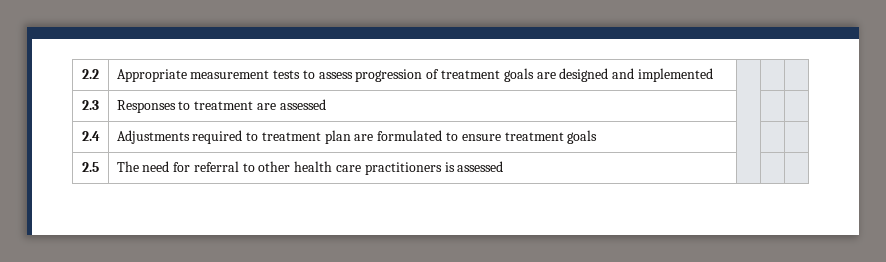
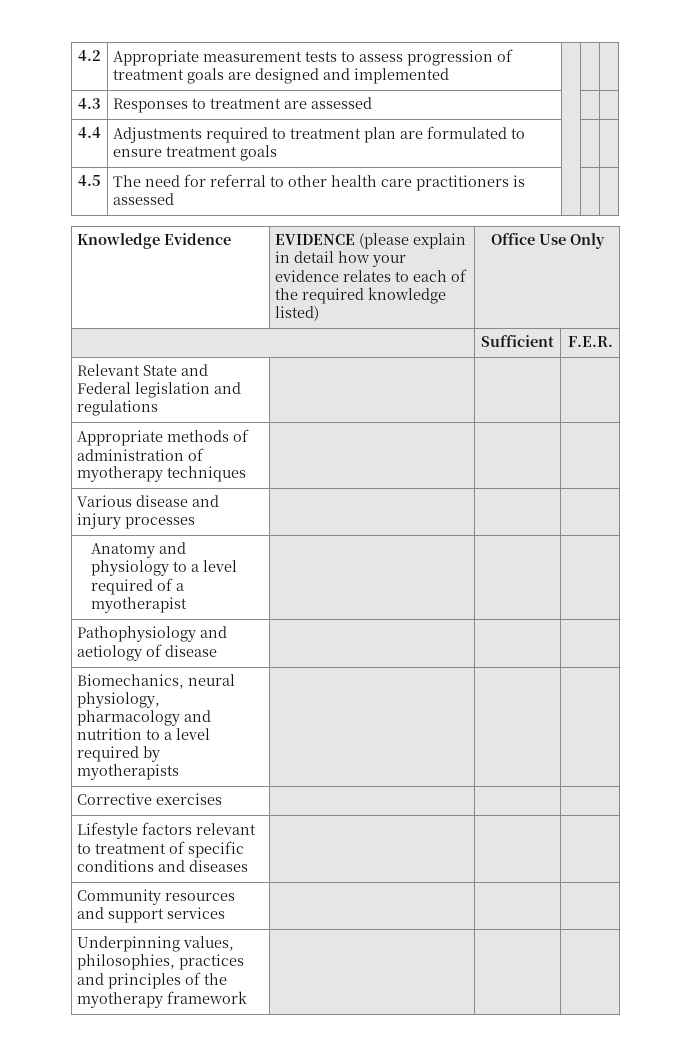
- 2.2 | Appropriate measurement tests to assess progression of treatment goals are designed and implemented | | |
+ 4.2 | Appropriate measurement tests to assess progression of treatment goals are designed and implemented | | |
- 2.3 | Responses to treatment are assessed | | |
+ 4.3 | Responses to treatment are assessed | | |
- 2.4 | Adjustments required to treatment plan are formulated to ensure treatment goals | | |
+ 4.4 | Adjustments required to treatment plan are formulated to ensure treatment goals | | |
- 2.5 | The need for referral to other health care practitioners is assessed | | |
+ 4.5 | The need for referral to other health care practitioners is assessed | | |
+ Knowledge Evidence | EVIDENCE (please explain in detail how your evidence relates to each of the required knowledge listed) | Office Use Only
+ | Sufficient | F.E.R.
+ Relevant State and Federal legislation and regulations | | |
+ Appropriate methods of administration of myotherapy techniques | | |
+ Various disease and injury processes | | |
+ Anatomy and physiology to a level required of a myotherapist | | |
+ Pathophysiology and aetiology of disease | | |
+ Biomechanics, neural physiology, pharmacology and nutrition to a level required by myotherapists | | |
+ Corrective exercises | | |
+ Lifestyle factors relevant to treatment of specific conditions and diseases | | |
+ Community resources and support services | | |
+ Underpinning values, philosophies, practices and principles of the myotherapy framework | | |

